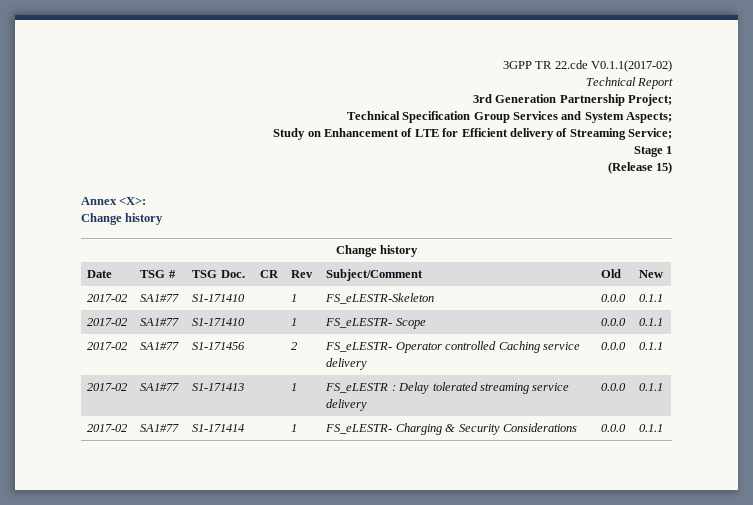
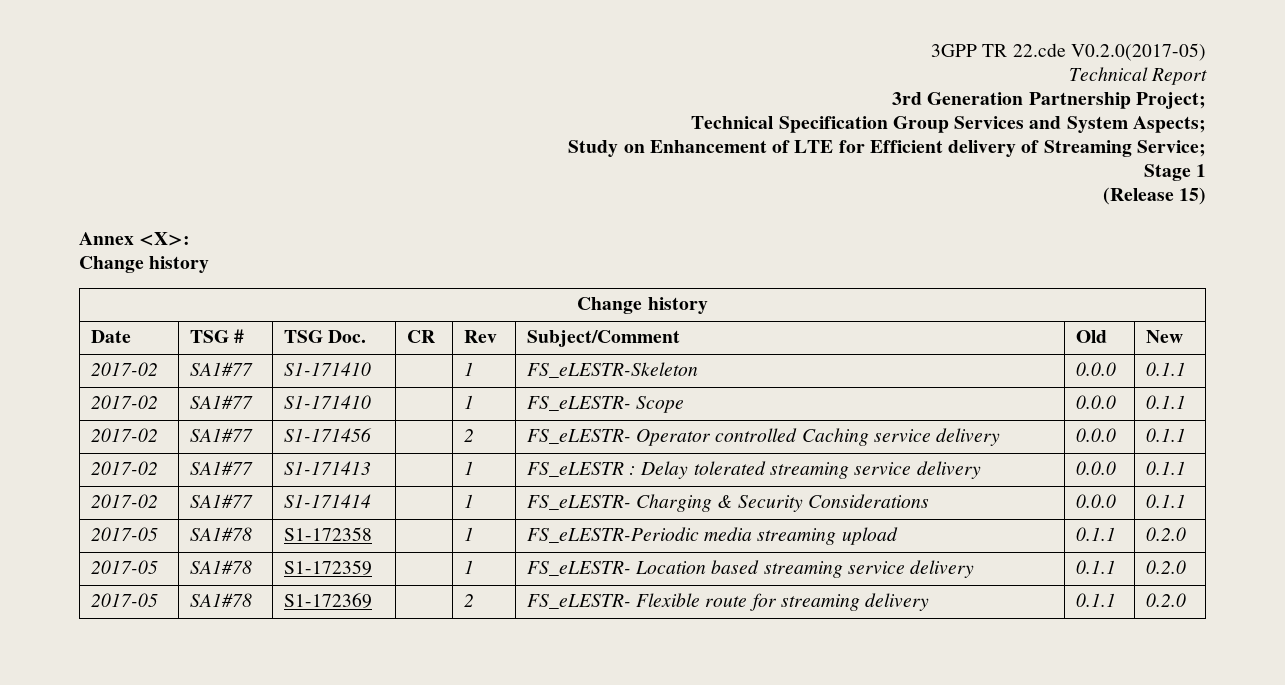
- 3GPP TR 22.cde V0.1.1(2017-02)
+ 3GPP TR 22.cde V0.2.0(2017-05)
+ 2017-05 | SA1#78 | S1-172358 | | 1 | FS_eLESTR-Periodic media streaming upload | 0.1.1 | 0.2.0
+ 2017-05 | SA1#78 | S1-172359 | | 1 | FS_eLESTR- Location based streaming service delivery | 0.1.1 | 0.2.0
+ 2017-05 | SA1#78 | S1-172369 | | 2 | FS_eLESTR- Flexible route for streaming delivery | 0.1.1 | 0.2.0

